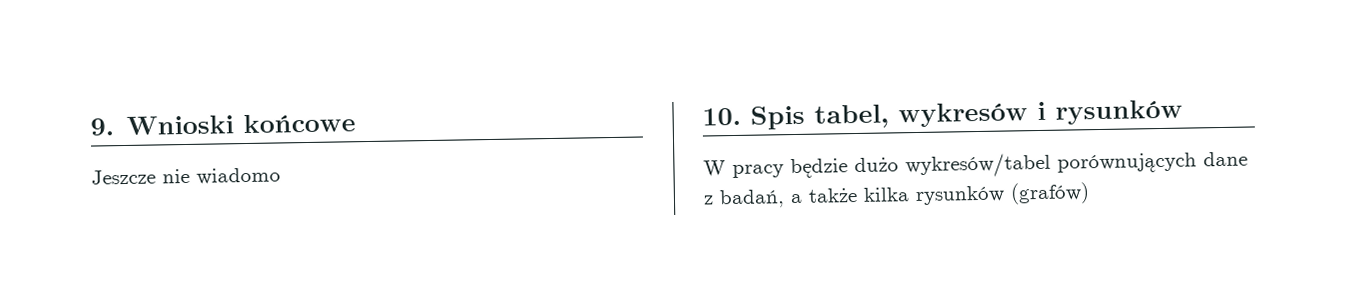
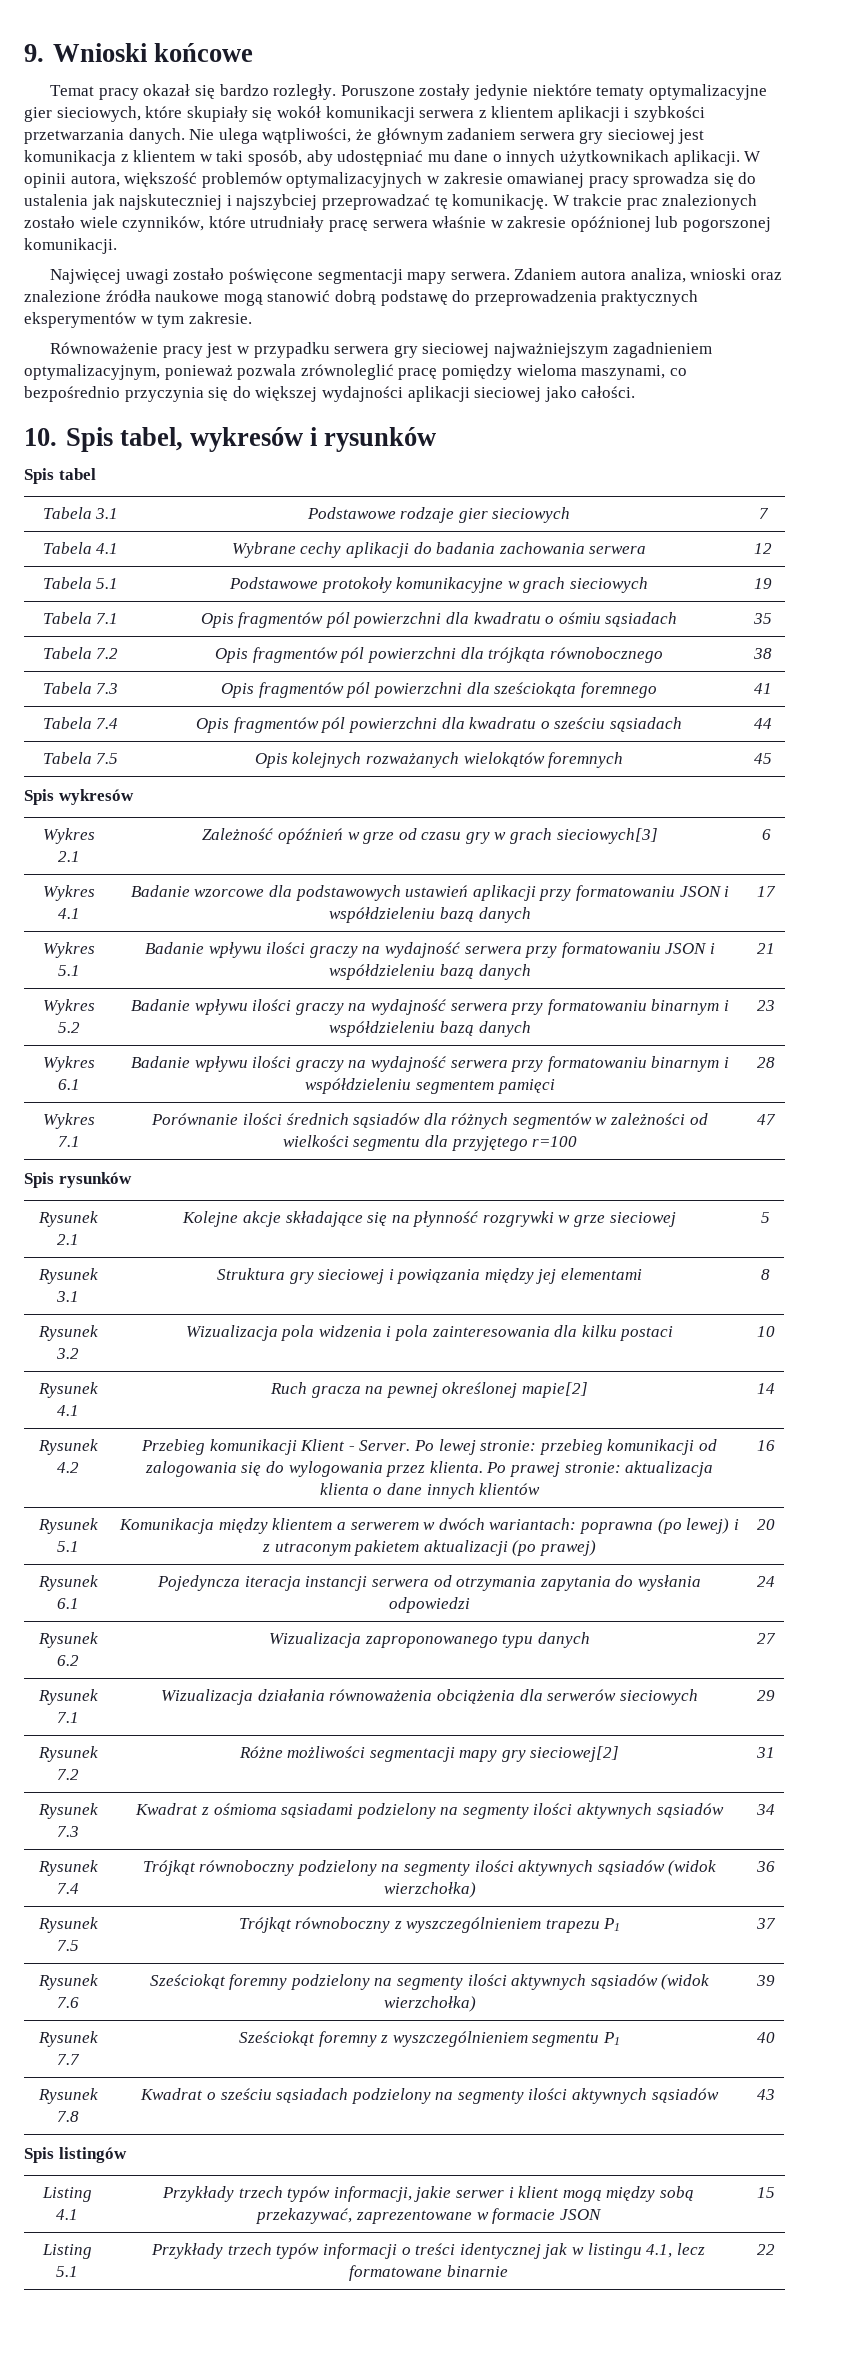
- Jeszcze nie wiadomo
+ Temat pracy okazał się bardzo rozległy. Poruszone zostały jedynie niektóre tematy optymalizacyjne gier sieciowych, które skupiały się wokół komunikacji serwera z klientem aplikacji i szybkości przetwarzania danych. Nie ulega wątpliwości, że głównym zadaniem serwera gry sieciowej jest komunikacja z klientem w taki sposób, aby udostępniać mu dane o innych użytkownikach aplikacji. W opinii autora, większość problemów optymalizacyjnych w zakresie omawianej pracy sprowadza się do ustalenia jak najskuteczniej i najszybciej przeprowadzać tę komunikację. W trakcie prac znalezionych zostało wiele czynników, które utrudniały pracę serwera właśnie w zakresie opóźnionej lub pogorszonej komunikacji.
+ Najwięcej uwagi zostało poświęcone segmentacji mapy serwera. Zdaniem autora analiza, wnioski oraz znalezione źródła naukowe mogą stanowić dobrą podstawę do przeprowadzenia praktycznych eksperymentów w tym zakresie.
+ Równoważenie pracy jest w przypadku serwera gry sieciowej najważniejszym zagadnieniem optymalizacyjnym, ponieważ pozwala zrównoleglić pracę pomiędzy wieloma maszynami, co bezpośrednio przyczynia się do większej wydajności aplikacji sieciowej jako całości.
- W pracy będzie dużo wykresów/tabel porównujących dane z badań, a także kilka rysunków (grafów)
+ Spis tabel
+ Tabela 3.1 | Podstawowe rodzaje gier sieciowych | 7
+ Tabela 4.1 | Wybrane cechy aplikacji do badania zachowania serwera | 12
+ Tabela 5.1 | Podstawowe protokoły komunikacyjne w grach sieciowych | 19
+ Tabela 7.1 | Opis fragmentów pól powierzchni dla kwadratu o ośmiu sąsiadach | 35
+ Tabela 7.2 | Opis fragmentów pól powierzchni dla trójkąta równobocznego | 38
+ Tabela 7.3 | Opis fragmentów pól powierzchni dla sześciokąta foremnego | 41
+ Tabela 7.4 | Opis fragmentów pól powierzchni dla kwadratu o sześciu sąsiadach | 44
+ Tabela 7.5 | Opis kolejnych rozważanych wielokątów foremnych | 45
+ Spis wykresów
+ Wykres 2.1 | Zależność opóźnień w grze od czasu gry w grach sieciowych[3] | 6
+ Wykres 4.1 | Badanie wzorcowe dla podstawowych ustawień aplikacji przy formatowaniu JSON i współdzieleniu bazą danych | 17
+ Wykres 5.1 | Badanie wpływu ilości graczy na wydajność serwera przy formatowaniu JSON i współdzieleniu bazą danych | 21
+ Wykres 5.2 | Badanie wpływu ilości graczy na wydajność serwera przy formatowaniu binarnym i współdzieleniu bazą danych | 23
+ Wykres 6.1 | Badanie wpływu ilości graczy na wydajność serwera przy formatowaniu binarnym i współdzieleniu segmentem pamięci | 28
+ Wykres 7.1 | Porównanie ilości średnich sąsiadów dla różnych segmentów w zależności od wielkości segmentu dla przyjętego r=100 | 47
+ Spis rysunków
+ Rysunek 2.1 | Kolejne akcje składające się na płynność rozgrywki w grze sieciowej | 5
+ Rysunek 3.1 | Struktura gry sieciowej i powiązania między jej elementami | 8
+ Rysunek 3.2 | Wizualizacja pola widzenia i pola zainteresowania dla kilku postaci | 10
+ Rysunek 4.1 | Ruch gracza na pewnej określonej mapie[2] | 14
+ Rysunek 4.2 | Przebieg komunikacji Klient - Server. Po lewej stronie: przebieg komunikacji od zalogowania się do wylogowania przez klienta. Po prawej stronie: aktualizacja klienta o dane innych klientów | 16
+ Rysunek 5.1 | Komunikacja między klientem a serwerem w dwóch wariantach: poprawna (po lewej) i z utraconym pakietem aktualizacji (po prawej) | 20
+ Rysunek 6.1 | Pojedyncza iteracja instancji serwera od otrzymania zapytania do wysłania odpowiedzi | 24
+ Rysunek 6.2 | Wizualizacja zaproponowanego typu danych | 27
+ Rysunek 7.1 | Wizualizacja działania równoważenia obciążenia dla serwerów sieciowych | 29
+ Rysunek 7.2 | Różne możliwości segmentacji mapy gry sieciowej[2] | 31
+ Rysunek 7.3 | Kwadrat z ośmioma sąsiadami podzielony na segmenty ilości aktywnych sąsiadów | 34
+ Rysunek 7.4 | Trójkąt równoboczny podzielony na segmenty ilości aktywnych sąsiadów (widok wierzchołka) | 36
+ Rysunek 7.5 | Trójkąt równoboczny z wyszczególnieniem trapezu P1 | 37
+ Rysunek 7.6 | Sześciokąt foremny podzielony na segmenty ilości aktywnych sąsiadów (widok wierzchołka) | 39
+ Rysunek 7.7 | Sześciokąt foremny z wyszczególnieniem segmentu P1 | 40
+ Rysunek 7.8 | Kwadrat o sześciu sąsiadach podzielony na segmenty ilości aktywnych sąsiadów | 43
+ Spis listingów
+ Listing 4.1 | Przykłady trzech typów informacji, jakie serwer i klient mogą między sobą przekazywać, zaprezentowane w formacie JSON | 15
+ Listing 5.1 | Przykłady trzech typów informacji o treści identycznej jak w listingu 4.1, lecz formatowane binarnie | 22

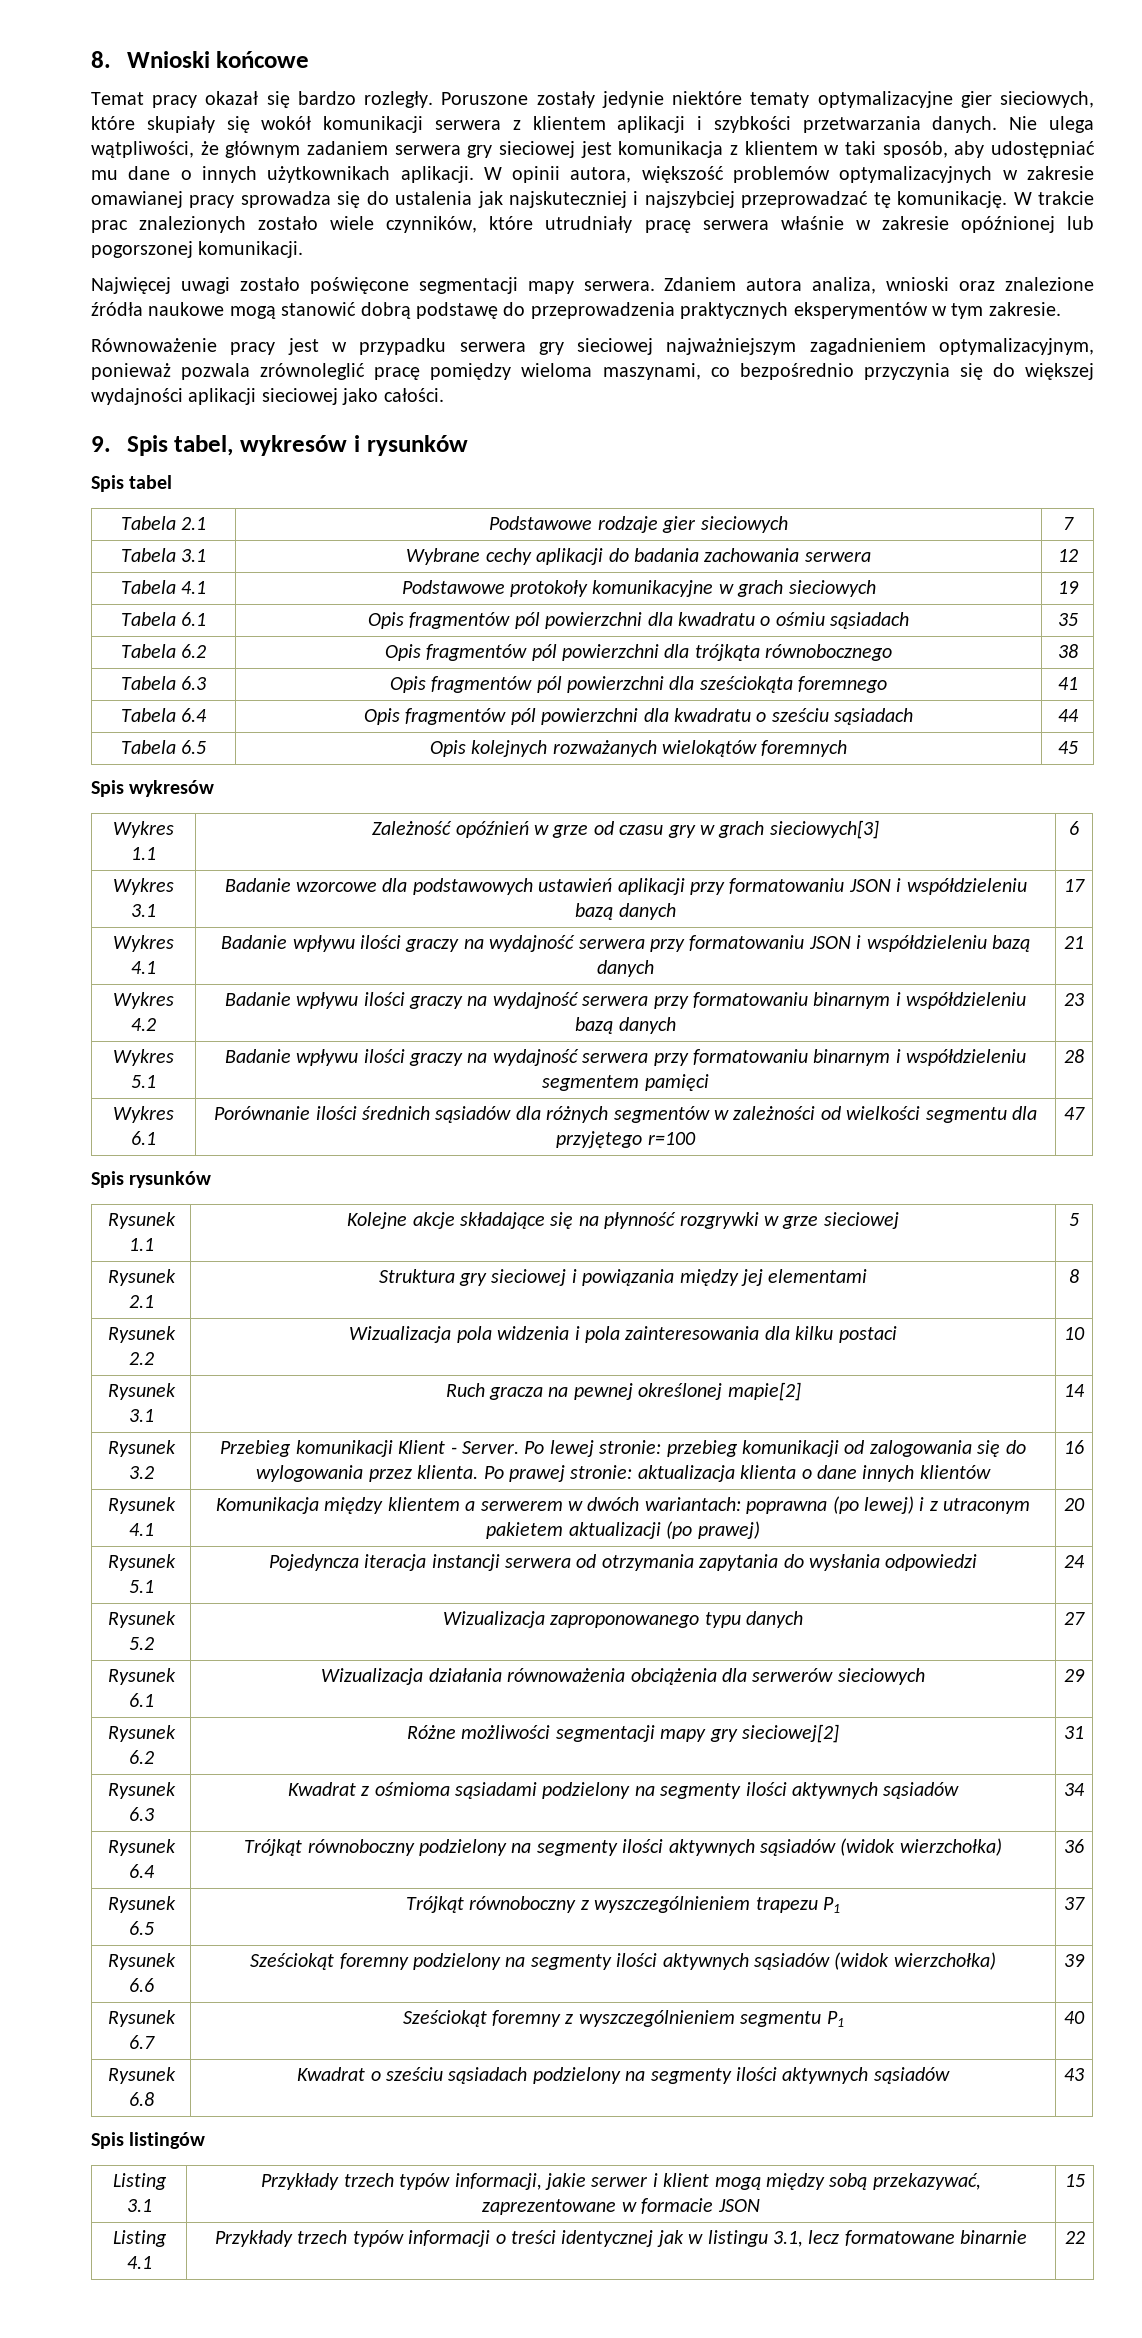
- 9. Wnioski końcowe
+ 8. Wnioski końcowe
- 10. Spis tabel, wykresów i rysunków
+ 9. Spis tabel, wykresów i rysunków
- Tabela 3.1 | Podstawowe rodzaje gier sieciowych | 7
+ Tabela 2.1 | Podstawowe rodzaje gier sieciowych | 7
- Tabela 4.1 | Wybrane cechy aplikacji do badania zachowania serwera | 12
+ Tabela 3.1 | Wybrane cechy aplikacji do badania zachowania serwera | 12
- Tabela 5.1 | Podstawowe protokoły komunikacyjne w grach sieciowych | 19
+ Tabela 4.1 | Podstawowe protokoły komunikacyjne w grach sieciowych | 19
- Tabela 7.1 | Opis fragmentów pól powierzchni dla kwadratu o ośmiu sąsiadach | 35
+ Tabela 6.1 | Opis fragmentów pól powierzchni dla kwadratu o ośmiu sąsiadach | 35
- Tabela 7.2 | Opis fragmentów pól powierzchni dla trójkąta równobocznego | 38
+ Tabela 6.2 | Opis fragmentów pól powierzchni dla trójkąta równobocznego | 38
- Tabela 7.3 | Opis fragmentów pól powierzchni dla sześciokąta foremnego | 41
+ Tabela 6.3 | Opis fragmentów pól powierzchni dla sześciokąta foremnego | 41
- Tabela 7.4 | Opis fragmentów pól powierzchni dla kwadratu o sześciu sąsiadach | 44
+ Tabela 6.4 | Opis fragmentów pól powierzchni dla kwadratu o sześciu sąsiadach | 44
- Tabela 7.5 | Opis kolejnych rozważanych wielokątów foremnych | 45
+ Tabela 6.5 | Opis kolejnych rozważanych wielokątów foremnych | 45
- Wykres 2.1 | Zależność opóźnień w grze od czasu gry w grach sieciowych[3] | 6
+ Wykres 1.1 | Zależność opóźnień w grze od czasu gry w grach sieciowych[3] | 6
- Wykres 4.1 | Badanie wzorcowe dla podstawowych ustawień aplikacji przy formatowaniu JSON i współdzieleniu bazą danych | 17
+ Wykres 3.1 | Badanie wzorcowe dla podstawowych ustawień aplikacji przy formatowaniu JSON i współdzieleniu bazą danych | 17
- Wykres 5.1 | Badanie wpływu ilości graczy na wydajność serwera przy formatowaniu JSON i współdzieleniu bazą danych | 21
+ Wykres 4.1 | Badanie wpływu ilości graczy na wydajność serwera przy formatowaniu JSON i współdzieleniu bazą danych | 21
- Wykres 5.2 | Badanie wpływu ilości graczy na wydajność serwera przy formatowaniu binarnym i współdzieleniu bazą danych | 23
+ Wykres 4.2 | Badanie wpływu ilości graczy na wydajność serwera przy formatowaniu binarnym i współdzieleniu bazą danych | 23
- Wykres 6.1 | Badanie wpływu ilości graczy na wydajność serwera przy formatowaniu binarnym i współdzieleniu segmentem pamięci | 28
+ Wykres 5.1 | Badanie wpływu ilości graczy na wydajność serwera przy formatowaniu binarnym i współdzieleniu segmentem pamięci | 28
- Wykres 7.1 | Porównanie ilości średnich sąsiadów dla różnych segmentów w zależności od wielkości segmentu dla przyjętego r=100 | 47
+ Wykres 6.1 | Porównanie ilości średnich sąsiadów dla różnych segmentów w zależności od wielkości segmentu dla przyjętego r=100 | 47
- Rysunek 2.1 | Kolejne akcje składające się na płynność rozgrywki w grze sieciowej | 5
+ Rysunek 1.1 | Kolejne akcje składające się na płynność rozgrywki w grze sieciowej | 5
- Rysunek 3.1 | Struktura gry sieciowej i powiązania między jej elementami | 8
+ Rysunek 2.1 | Struktura gry sieciowej i powiązania między jej elementami | 8
- Rysunek 3.2 | Wizualizacja pola widzenia i pola zainteresowania dla kilku postaci | 10
+ Rysunek 2.2 | Wizualizacja pola widzenia i pola zainteresowania dla kilku postaci | 10
- Rysunek 4.1 | Ruch gracza na pewnej określonej mapie[2] | 14
+ Rysunek 3.1 | Ruch gracza na pewnej określonej mapie[2] | 14
- Rysunek 4.2 | Przebieg komunikacji Klient - Server. Po lewej stronie: przebieg komunikacji od zalogowania się do wylogowania przez klienta. Po prawej stronie: aktualizacja klienta o dane innych klientów | 16
+ Rysunek 3.2 | Przebieg komunikacji Klient - Server. Po lewej stronie: przebieg komunikacji od zalogowania się do wylogowania przez klienta. Po prawej stronie: aktualizacja klienta o dane innych klientów | 16
- Rysunek 5.1 | Komunikacja między klientem a serwerem w dwóch wariantach: poprawna (po lewej) i z utraconym pakietem aktualizacji (po prawej) | 20
+ Rysunek 4.1 | Komunikacja między klientem a serwerem w dwóch wariantach: poprawna (po lewej) i z utraconym pakietem aktualizacji (po prawej) | 20
- Rysunek 6.1 | Pojedyncza iteracja instancji serwera od otrzymania zapytania do wysłania odpowiedzi | 24
+ Rysunek 5.1 | Pojedyncza iteracja instancji serwera od otrzymania zapytania do wysłania odpowiedzi | 24
- Rysunek 6.2 | Wizualizacja zaproponowanego typu danych | 27
+ Rysunek 5.2 | Wizualizacja zaproponowanego typu danych | 27
- Rysunek 7.1 | Wizualizacja działania równoważenia obciążenia dla serwerów sieciowych | 29
+ Rysunek 6.1 | Wizualizacja działania równoważenia obciążenia dla serwerów sieciowych | 29
- Rysunek 7.2 | Różne możliwości segmentacji mapy gry sieciowej[2] | 31
+ Rysunek 6.2 | Różne możliwości segmentacji mapy gry sieciowej[2] | 31
- Rysunek 7.3 | Kwadrat z ośmioma sąsiadami podzielony na segmenty ilości aktywnych sąsiadów | 34
+ Rysunek 6.3 | Kwadrat z ośmioma sąsiadami podzielony na segmenty ilości aktywnych sąsiadów | 34
- Rysunek 7.4 | Trójkąt równoboczny podzielony na segmenty ilości aktywnych sąsiadów (widok wierzchołka) | 36
+ Rysunek 6.4 | Trójkąt równoboczny podzielony na segmenty ilości aktywnych sąsiadów (widok wierzchołka) | 36
- Rysunek 7.5 | Trójkąt równoboczny z wyszczególnieniem trapezu P1 | 37
+ Rysunek 6.5 | Trójkąt równoboczny z wyszczególnieniem trapezu P1 | 37
- Rysunek 7.6 | Sześciokąt foremny podzielony na segmenty ilości aktywnych sąsiadów (widok wierzchołka) | 39
+ Rysunek 6.6 | Sześciokąt foremny podzielony na segmenty ilości aktywnych sąsiadów (widok wierzchołka) | 39
- Rysunek 7.7 | Sześciokąt foremny z wyszczególnieniem segmentu P1 | 40
+ Rysunek 6.7 | Sześciokąt foremny z wyszczególnieniem segmentu P1 | 40
- Rysunek 7.8 | Kwadrat o sześciu sąsiadach podzielony na segmenty ilości aktywnych sąsiadów | 43
+ Rysunek 6.8 | Kwadrat o sześciu sąsiadach podzielony na segmenty ilości aktywnych sąsiadów | 43
- Listing 4.1 | Przykłady trzech typów informacji, jakie serwer i klient mogą między sobą przekazywać, zaprezentowane w formacie JSON | 15
+ Listing 3.1 | Przykłady trzech typów informacji, jakie serwer i klient mogą między sobą przekazywać, zaprezentowane w formacie JSON | 15
- Listing 5.1 | Przykłady trzech typów informacji o treści identycznej jak w listingu 4.1, lecz formatowane binarnie | 22
+ Listing 4.1 | Przykłady trzech typów informacji o treści identycznej jak w listingu 3.1, lecz formatowane binarnie | 22

